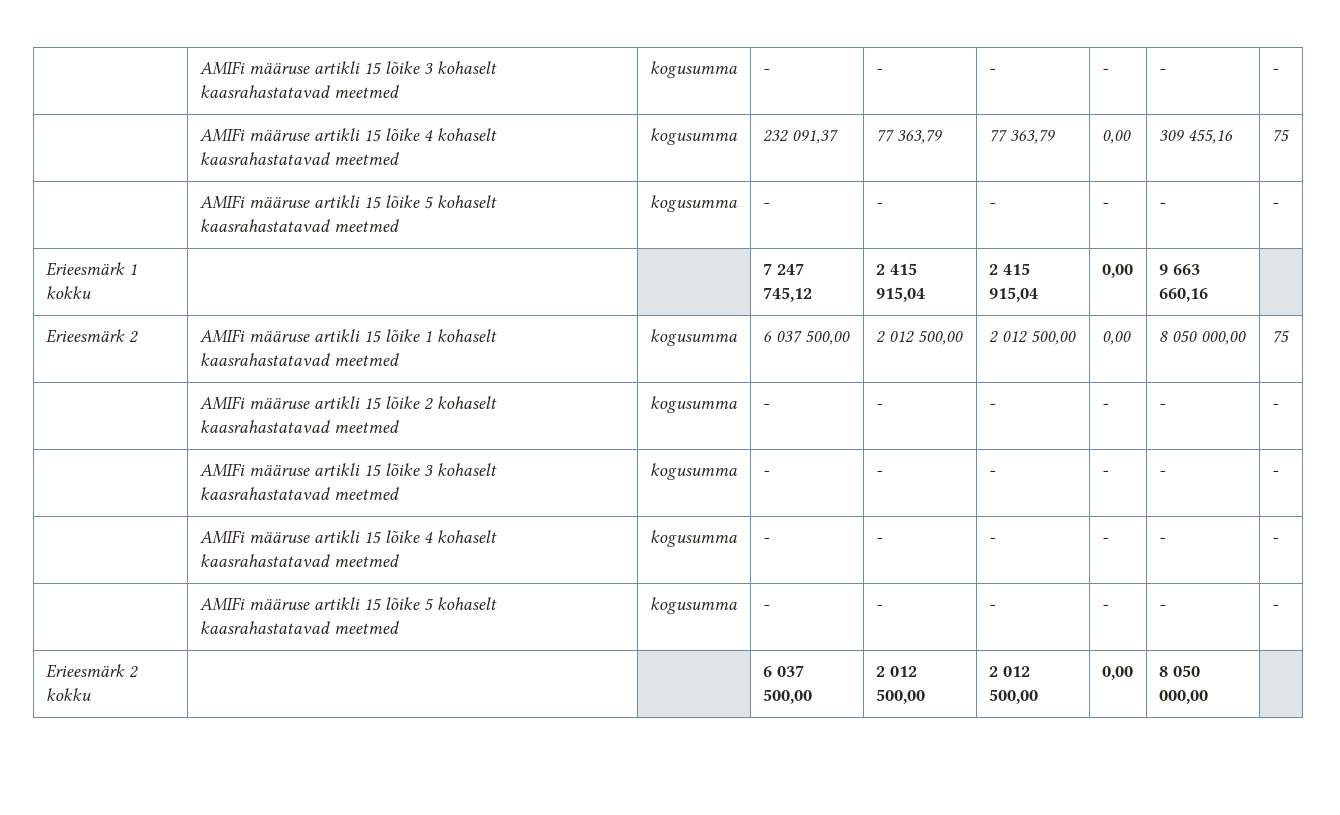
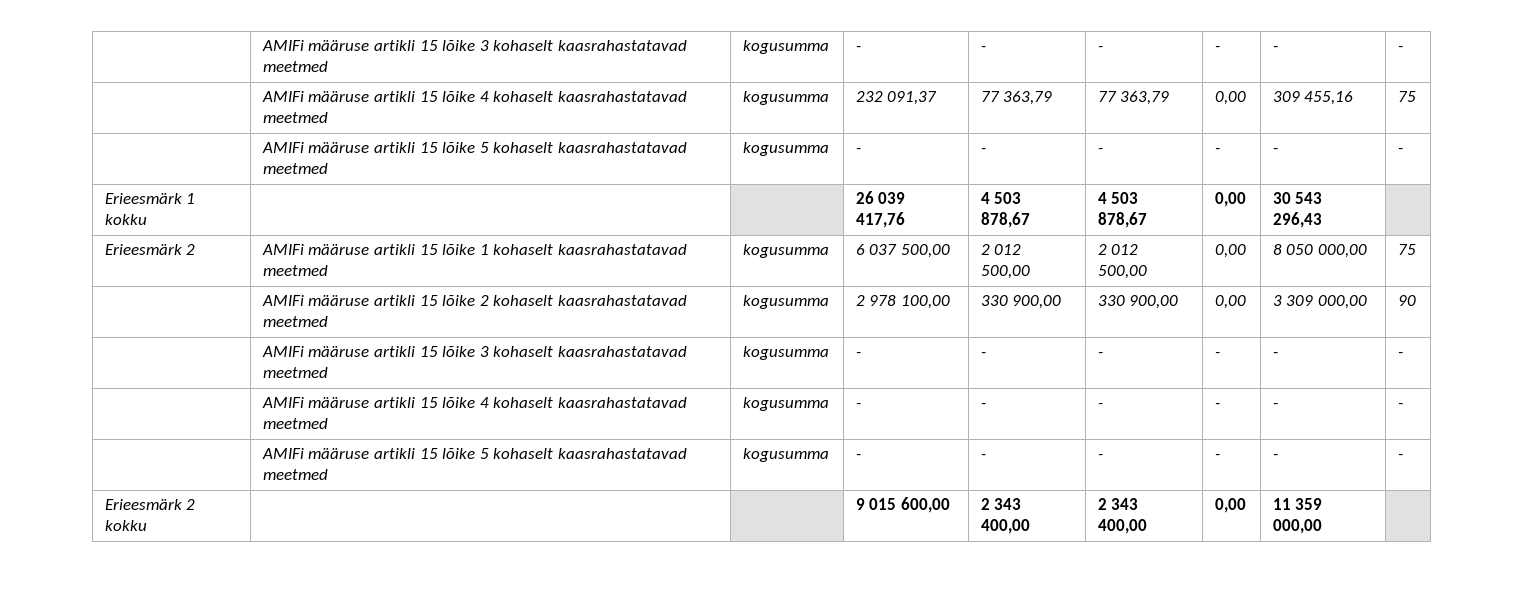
- Erieesmärk 1 kokku | | | 7 247 745,12 | 2 415 915,04 | 2 415 915,04 | 0,00 | 9 663 660,16 |
+ Erieesmärk 1 kokku | | | 26 039 417,76 | 4 503 878,67 | 4 503 878,67 | 0,00 | 30 543 296,43 |
- | AMIFi määruse artikli 15 lõike 2 kohaselt kaasrahastatavad meetmed | kogusumma | - | - | - | - | - | -
+ | AMIFi määruse artikli 15 lõike 2 kohaselt kaasrahastatavad meetmed | kogusumma | 2 978 100,00 | 330 900,00 | 330 900,00 | 0,00 | 3 309 000,00 | 90
- Erieesmärk 2 kokku | | | 6 037 500,00 | 2 012 500,00 | 2 012 500,00 | 0,00 | 8 050 000,00 |
+ Erieesmärk 2 kokku | | | 9 015 600,00 | 2 343 400,00 | 2 343 400,00 | 0,00 | 11 359 000,00 |

